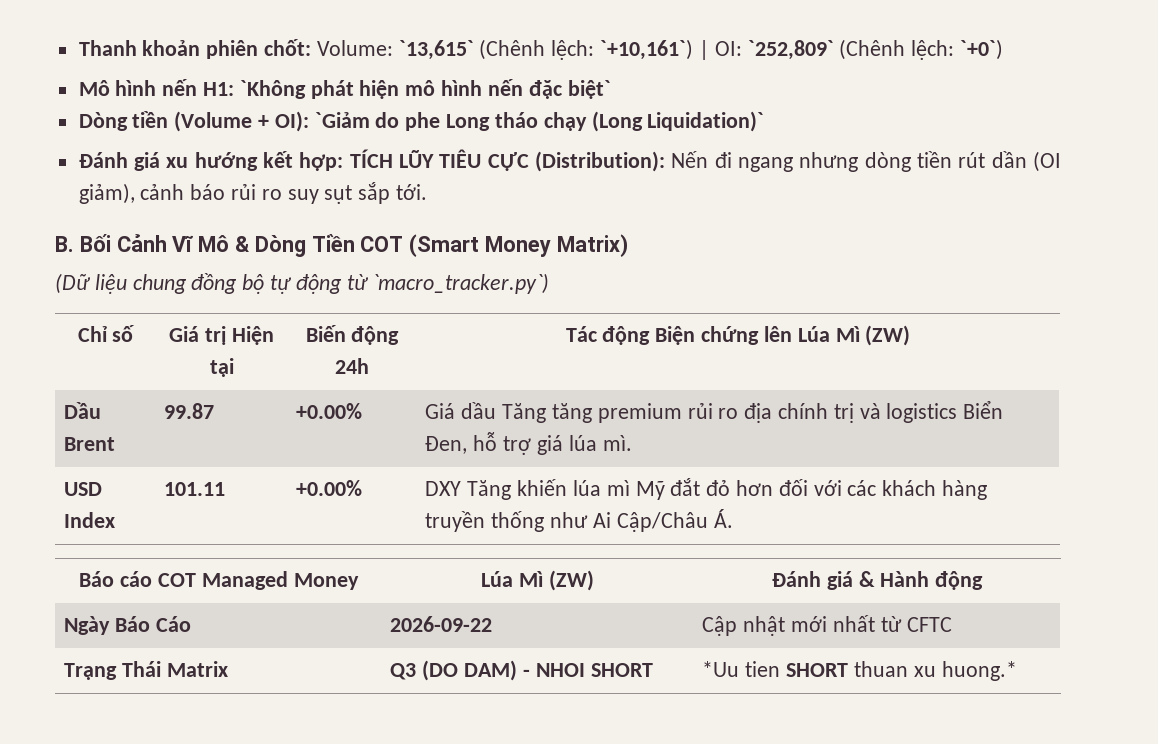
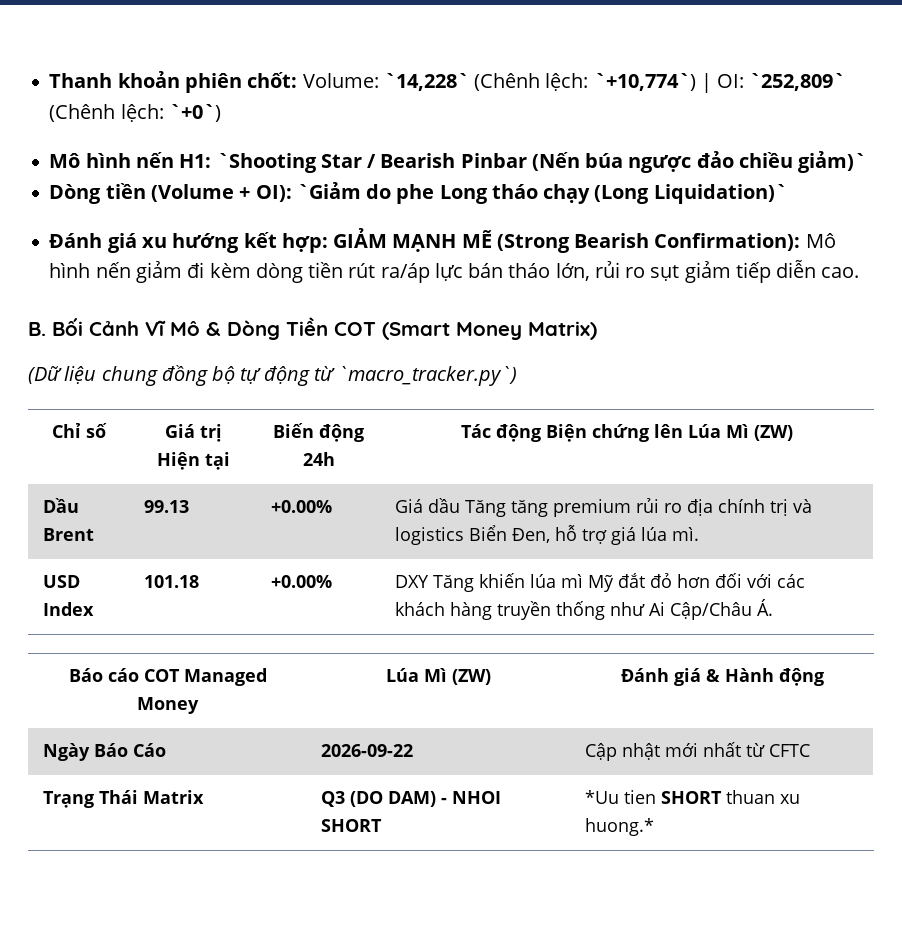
- Thanh khoản phiên chốt: Volume: `13,615` (Chênh lệch: `+10,161`) | OI: `252,809` (Chênh lệch: `+0`)
+ Thanh khoản phiên chốt: Volume: `14,228` (Chênh lệch: `+10,774`) | OI: `252,809` (Chênh lệch: `+0`)
- Mô hình nến H1: `Không phát hiện mô hình nến đặc biệt`
+ Mô hình nến H1: `Shooting Star / Bearish Pinbar (Nến búa ngược đảo chiều giảm)`
- Đánh giá xu hướng kết hợp: TÍCH LŨY TIÊU CỰC (Distribution): Nến đi ngang nhưng dòng tiền rút dần (OI giảm), cảnh báo rủi ro suy sụt sắp tới.
+ Đánh giá xu hướng kết hợp: GIẢM MẠNH MẼ (Strong Bearish Confirmation): Mô hình nến giảm đi kèm dòng tiền rút ra/áp lực bán tháo lớn, rủi ro sụt giảm tiếp diễn cao.
- Dầu Brent | 99.87 | +0.00% | Giá dầu Tăng tăng premium rủi ro địa chính trị và logistics Biển Đen, hỗ trợ giá lúa mì.
+ Dầu Brent | 99.13 | +0.00% | Giá dầu Tăng tăng premium rủi ro địa chính trị và logistics Biển Đen, hỗ trợ giá lúa mì.
- USD Index | 101.11 | +0.00% | DXY Tăng khiến lúa mì Mỹ đắt đỏ hơn đối với các khách hàng truyền thống như Ai Cập/Châu Á.
+ USD Index | 101.18 | +0.00% | DXY Tăng khiến lúa mì Mỹ đắt đỏ hơn đối với các khách hàng truyền thống như Ai Cập/Châu Á.

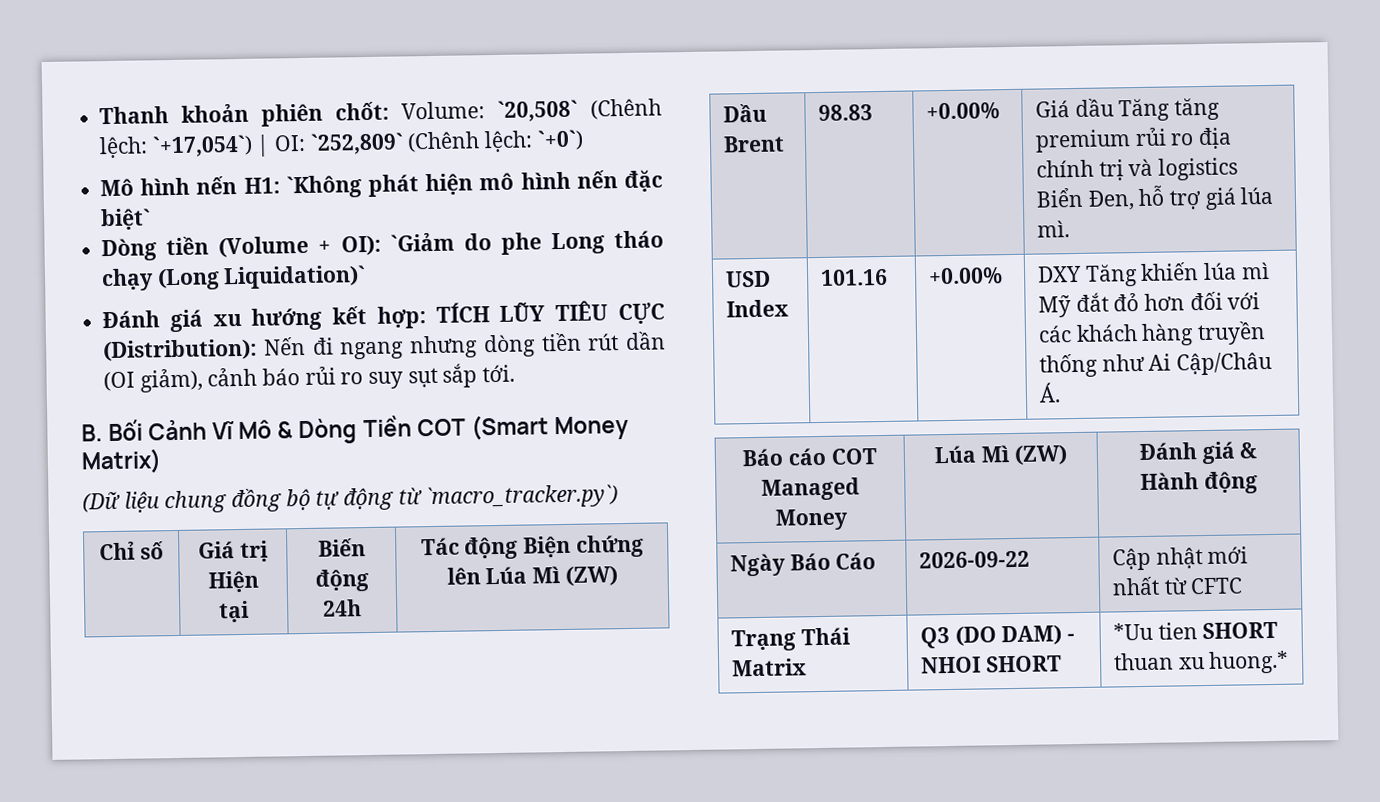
- Thanh khoản phiên chốt: Volume: `14,228` (Chênh lệch: `+10,774`) | OI: `252,809` (Chênh lệch: `+0`)
+ Thanh khoản phiên chốt: Volume: `20,508` (Chênh lệch: `+17,054`) | OI: `252,809` (Chênh lệch: `+0`)
- Mô hình nến H1: `Shooting Star / Bearish Pinbar (Nến búa ngược đảo chiều giảm)`
+ Mô hình nến H1: `Không phát hiện mô hình nến đặc biệt`
- Đánh giá xu hướng kết hợp: GIẢM MẠNH MẼ (Strong Bearish Confirmation): Mô hình nến giảm đi kèm dòng tiền rút ra/áp lực bán tháo lớn, rủi ro sụt giảm tiếp diễn cao.
+ Đánh giá xu hướng kết hợp: TÍCH LŨY TIÊU CỰC (Distribution): Nến đi ngang nhưng dòng tiền rút dần (OI giảm), cảnh báo rủi ro suy sụt sắp tới.
- Dầu Brent | 99.13 | +0.00% | Giá dầu Tăng tăng premium rủi ro địa chính trị và logistics Biển Đen, hỗ trợ giá lúa mì.
+ Dầu Brent | 98.83 | +0.00% | Giá dầu Tăng tăng premium rủi ro địa chính trị và logistics Biển Đen, hỗ trợ giá lúa mì.
- USD Index | 101.18 | +0.00% | DXY Tăng khiến lúa mì Mỹ đắt đỏ hơn đối với các khách hàng truyền thống như Ai Cập/Châu Á.
+ USD Index | 101.16 | +0.00% | DXY Tăng khiến lúa mì Mỹ đắt đỏ hơn đối với các khách hàng truyền thống như Ai Cập/Châu Á.

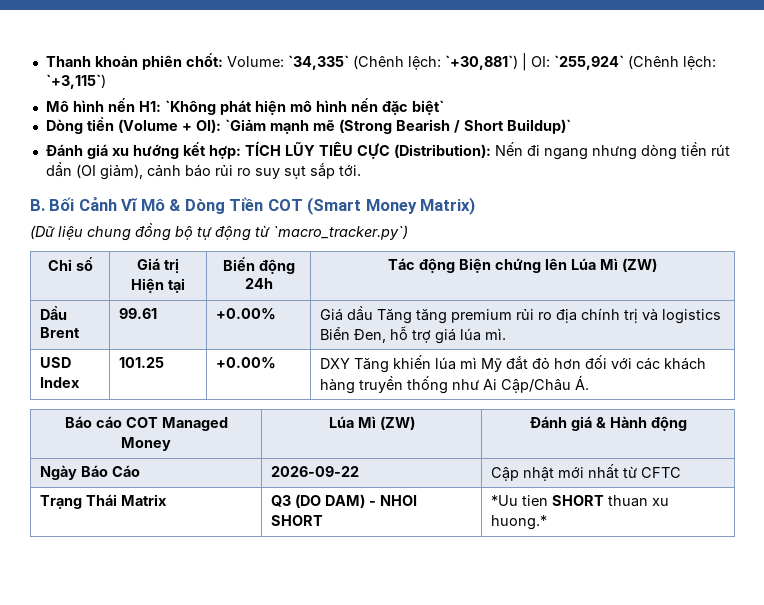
- Thanh khoản phiên chốt: Volume: `20,508` (Chênh lệch: `+17,054`) | OI: `252,809` (Chênh lệch: `+0`)
+ Thanh khoản phiên chốt: Volume: `34,335` (Chênh lệch: `+30,881`) | OI: `255,924` (Chênh lệch: `+3,115`)
- Dòng tiền (Volume + OI): `Giảm do phe Long tháo chạy (Long Liquidation)`
+ Dòng tiền (Volume + OI): `Giảm mạnh mẽ (Strong Bearish / Short Buildup)`
- Dầu Brent | 98.83 | +0.00% | Giá dầu Tăng tăng premium rủi ro địa chính trị và logistics Biển Đen, hỗ trợ giá lúa mì.
+ Dầu Brent | 99.61 | +0.00% | Giá dầu Tăng tăng premium rủi ro địa chính trị và logistics Biển Đen, hỗ trợ giá lúa mì.
- USD Index | 101.16 | +0.00% | DXY Tăng khiến lúa mì Mỹ đắt đỏ hơn đối với các khách hàng truyền thống như Ai Cập/Châu Á.
+ USD Index | 101.25 | +0.00% | DXY Tăng khiến lúa mì Mỹ đắt đỏ hơn đối với các khách hàng truyền thống như Ai Cập/Châu Á.

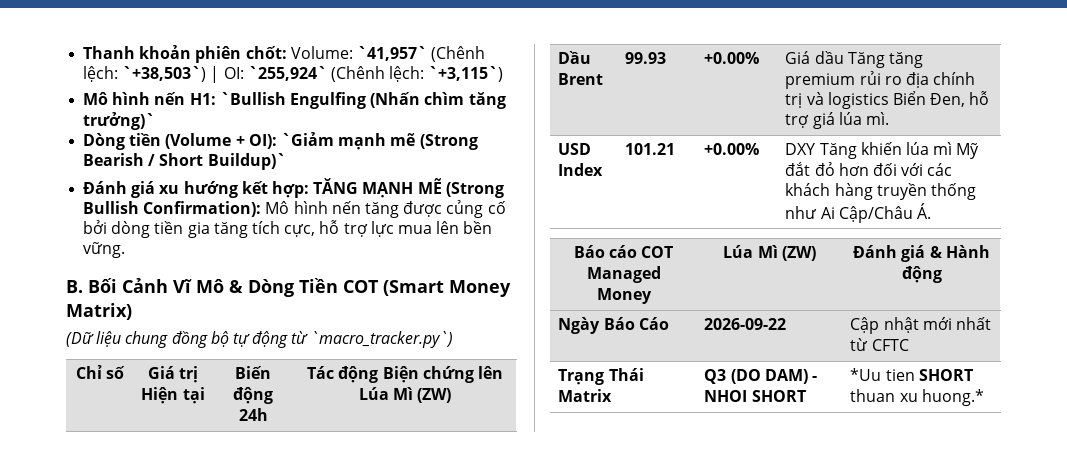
- Thanh khoản phiên chốt: Volume: `34,335` (Chênh lệch: `+30,881`) | OI: `255,924` (Chênh lệch: `+3,115`)
+ Thanh khoản phiên chốt: Volume: `41,957` (Chênh lệch: `+38,503`) | OI: `255,924` (Chênh lệch: `+3,115`)
- Mô hình nến H1: `Không phát hiện mô hình nến đặc biệt`
+ Mô hình nến H1: `Bullish Engulfing (Nhấn chìm tăng trưởng)`
- Đánh giá xu hướng kết hợp: TÍCH LŨY TIÊU CỰC (Distribution): Nến đi ngang nhưng dòng tiền rút dần (OI giảm), cảnh báo rủi ro suy sụt sắp tới.
+ Đánh giá xu hướng kết hợp: TĂNG MẠNH MẼ (Strong Bullish Confirmation): Mô hình nến tăng được củng cố bởi dòng tiền gia tăng tích cực, hỗ trợ lực mua lên bền vững.
- Dầu Brent | 99.61 | +0.00% | Giá dầu Tăng tăng premium rủi ro địa chính trị và logistics Biển Đen, hỗ trợ giá lúa mì.
+ Dầu Brent | 99.93 | +0.00% | Giá dầu Tăng tăng premium rủi ro địa chính trị và logistics Biển Đen, hỗ trợ giá lúa mì.
- USD Index | 101.25 | +0.00% | DXY Tăng khiến lúa mì Mỹ đắt đỏ hơn đối với các khách hàng truyền thống như Ai Cập/Châu Á.
+ USD Index | 101.21 | +0.00% | DXY Tăng khiến lúa mì Mỹ đắt đỏ hơn đối với các khách hàng truyền thống như Ai Cập/Châu Á.

